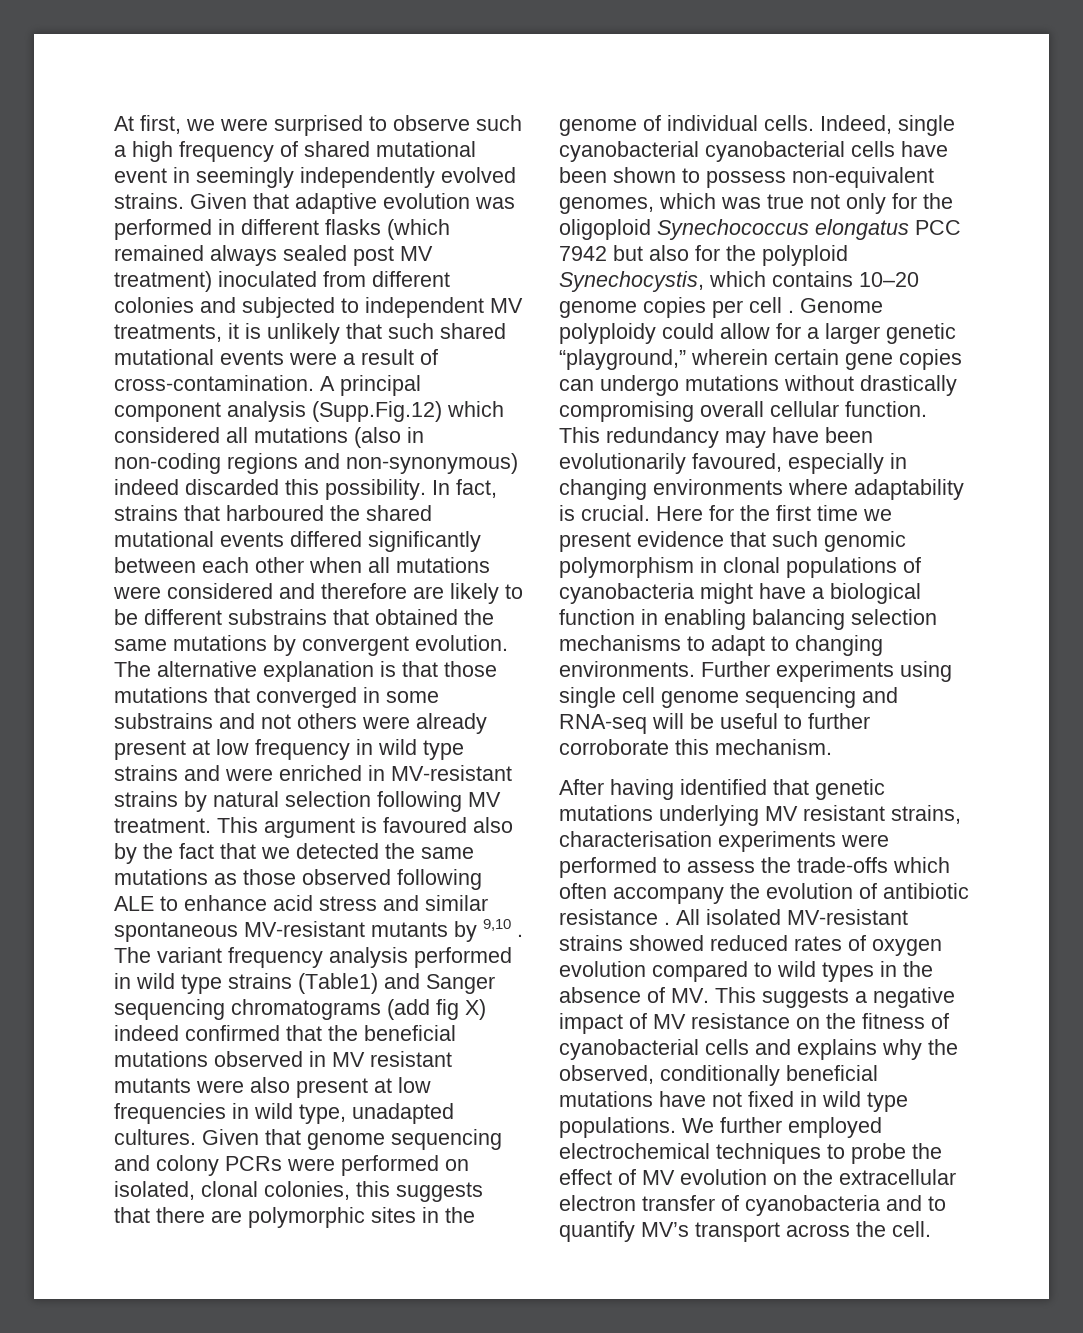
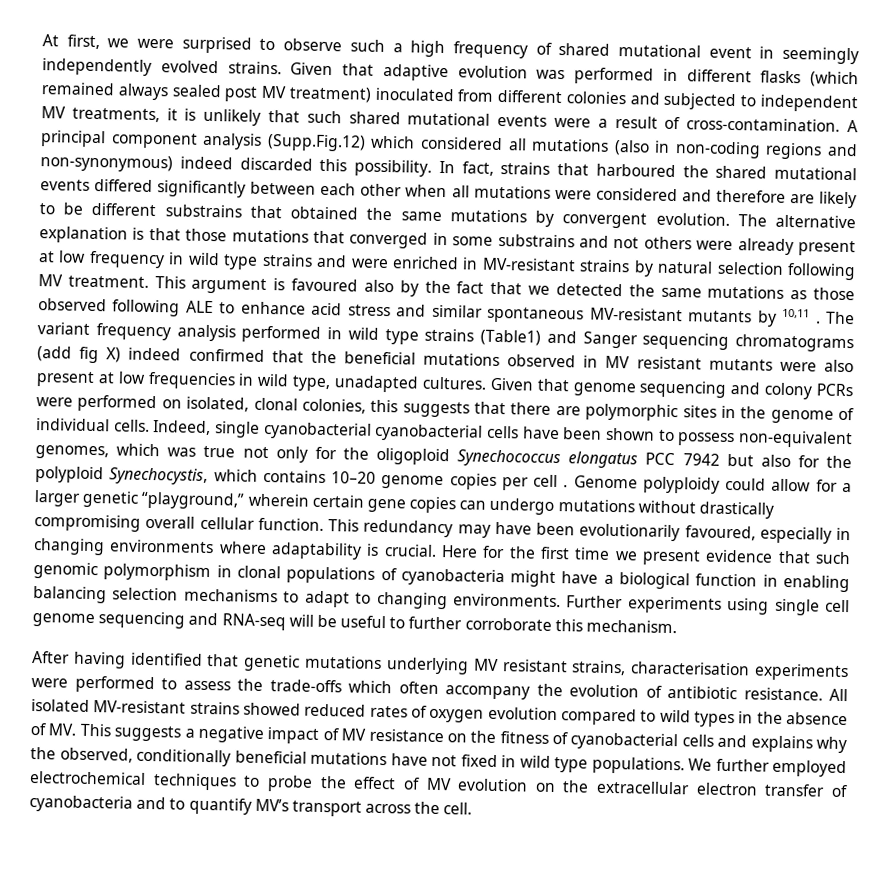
- This argument is favoured also by the fact that we detected the same mutations as those observed following ALE to enhance acid stress and similar spontaneous MV-resistant mutants by 9,10 .
+ This argument is favoured also by the fact that we detected the same mutations as those observed following ALE to enhance acid stress and similar spontaneous MV-resistant mutants by 10,11 .
- After having identified that genetic mutations underlying MV resistant strains, characterisation experiments were performed to assess the trade-offs which often accompany the evolution of antibiotic resistance .
+ After having identified that genetic mutations underlying MV resistant strains, characterisation experiments were performed to assess the trade-offs which often accompany the evolution of antibiotic resistance.

